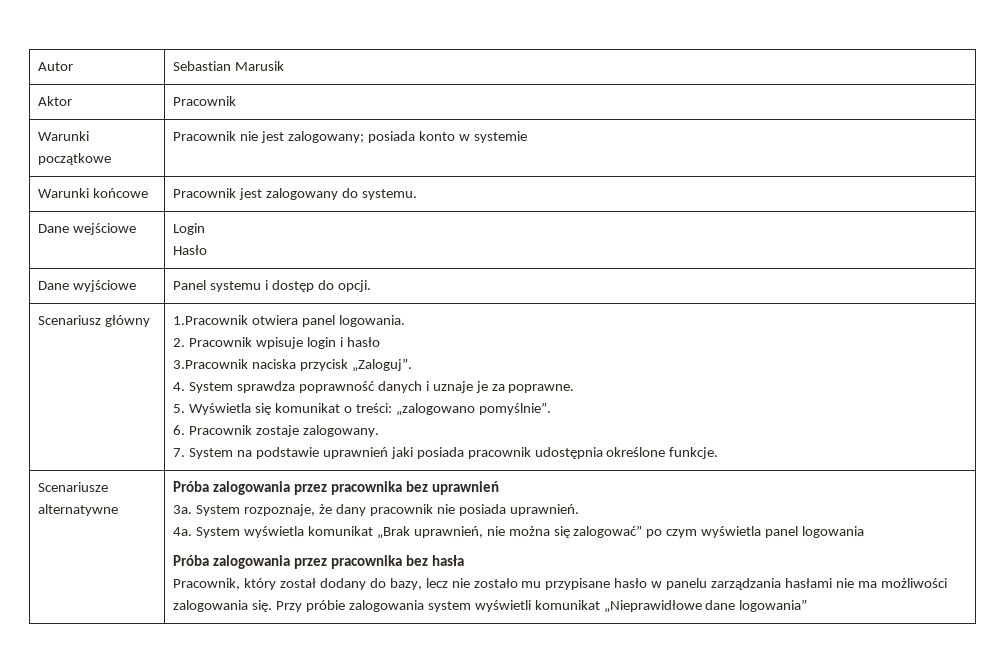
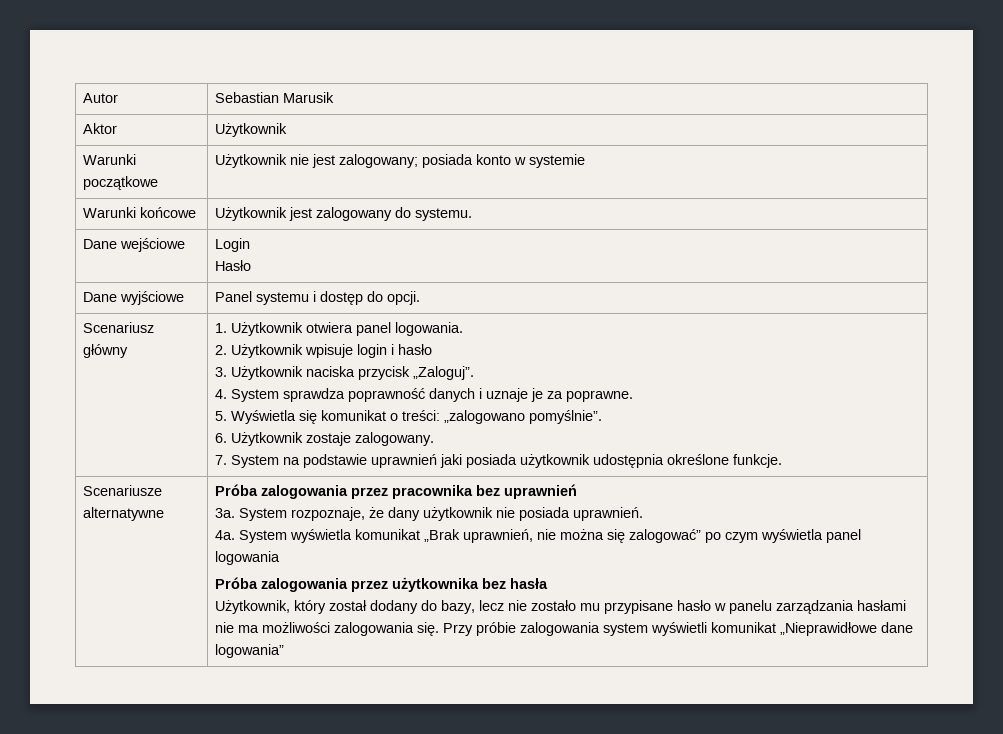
- Aktor | Pracownik
+ Aktor | Użytkownik
- Warunki początkowe | Pracownik nie jest zalogowany; posiada konto w systemie
+ Warunki początkowe | Użytkownik nie jest zalogowany; posiada konto w systemie
- Warunki końcowe | Pracownik jest zalogowany do systemu.
+ Warunki końcowe | Użytkownik jest zalogowany do systemu.
- 1.Pracownik otwiera panel logowania.
+ 1. Użytkownik otwiera panel logowania.
- 2. Pracownik wpisuje login i hasło
+ 2. Użytkownik wpisuje login i hasło
- 3.Pracownik naciska przycisk „Zaloguj”.
+ 3. Użytkownik naciska przycisk „Zaloguj”.
- 6. Pracownik zostaje zalogowany.
+ 6. Użytkownik zostaje zalogowany.
- 7. System na podstawie uprawnień jaki posiada pracownik udostępnia określone funkcje.
+ 7. System na podstawie uprawnień jaki posiada użytkownik udostępnia określone funkcje.
- System rozpoznaje, że dany pracownik nie posiada uprawnień.
+ System rozpoznaje, że dany użytkownik nie posiada uprawnień.
- Próba zalogowania przez pracownika bez hasła
+ Próba zalogowania przez użytkownika bez hasła
- Pracownik, który został dodany do bazy, lecz nie zostało mu przypisane hasło w panelu zarządzania hasłami nie ma możliwości zalogowania się.
+ Użytkownik, który został dodany do bazy, lecz nie zostało mu przypisane hasło w panelu zarządzania hasłami nie ma możliwości zalogowania się.

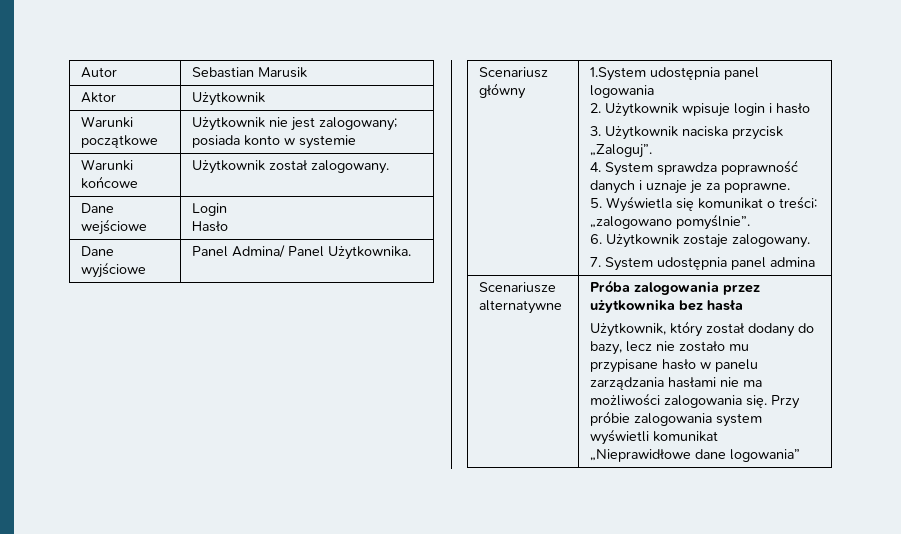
- Warunki końcowe | Użytkownik jest zalogowany do systemu.
+ Warunki końcowe | Użytkownik został zalogowany.
- Dane wyjściowe | Panel systemu i dostęp do opcji.
- Scenariusz główny | 1. Użytkownik otwiera panel logowania.
+ Dane wyjściowe | Panel Admina/ Panel Użytkownika.
+ Scenariusz główny | 1.System udostępnia panel logowania
- 7. System na podstawie uprawnień jaki posiada użytkownik udostępnia określone funkcje.
+ 7. System udostępnia panel admina
- Próba zalogowania przez pracownika bez uprawnień
- 3a. System rozpoznaje, że dany użytkownik nie posiada uprawnień.
- 4a. System wyświetla komunikat „Brak uprawnień, nie można się zalogować” po czym wyświetla panel logowania

